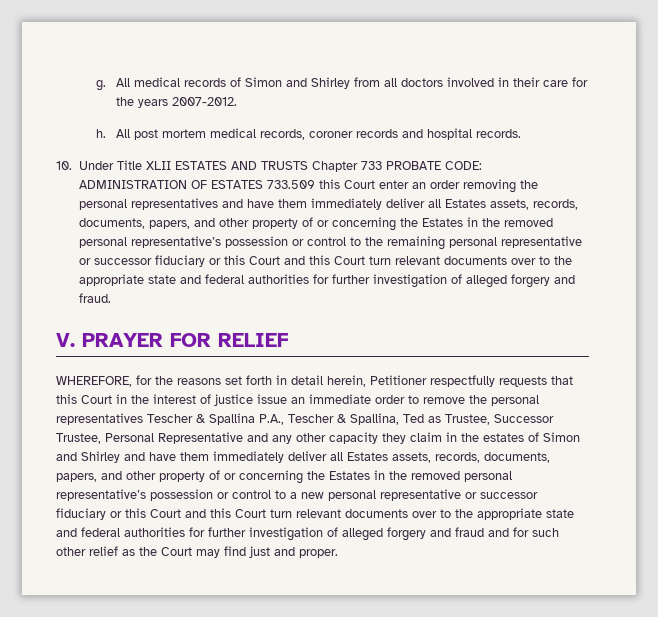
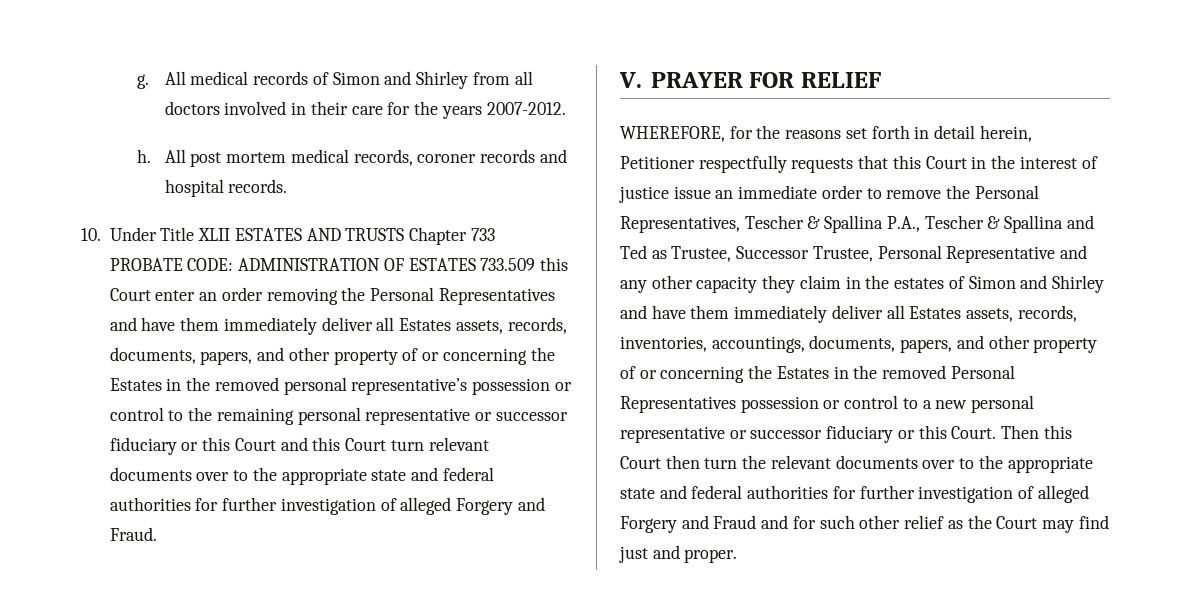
- ADMINISTRATION OF ESTATES 733.509 this Court enter an order removing the personal representatives and have them immediately deliver all Estates assets, records, documents, papers, and other property of or concerning the Estates in the removed personal representative’s possession or control to the remaining personal representative or successor fiduciary or this Court and this Court turn relevant documents over to the appropriate state and federal authorities for further investigation of alleged forgery and fraud.
+ ADMINISTRATION OF ESTATES 733.509 this Court enter an order removing the Personal Representatives and have them immediately deliver all Estates assets, records, documents, papers, and other property of or concerning the Estates in the removed personal representative’s possession or control to the remaining personal representative or successor fiduciary or this Court and this Court turn relevant documents over to the appropriate state and federal authorities for further investigation of alleged Forgery and Fraud.
- WHEREFORE, for the reasons set forth in detail herein, Petitioner respectfully requests that this Court in the interest of justice issue an immediate order to remove the personal representatives Tescher & Spallina P.A., Tescher & Spallina, Ted as Trustee, Successor Trustee, Personal Representative and any other capacity they claim in the estates of Simon and Shirley and have them immediately deliver all Estates assets, records, documents, papers, and other property of or concerning the Estates in the removed personal representative’s possession or control to a new personal representative or successor fiduciary or this Court and this Court turn relevant documents over to the appropriate state and federal authorities for further investigation of alleged forgery and fraud and for such other relief as the Court may find just and proper.
+ WHEREFORE, for the reasons set forth in detail herein, Petitioner respectfully requests that this Court in the interest of justice issue an immediate order to remove the Personal Representatives, Tescher & Spallina P.A., Tescher & Spallina and Ted as Trustee, Successor Trustee, Personal Representative and any other capacity they claim in the estates of Simon and Shirley and have them immediately deliver all Estates assets, records, inventories, accountings, documents, papers, and other property of or concerning the Estates in the removed Personal Representatives possession or control to a new personal representative or successor fiduciary or this Court. Then this Court then turn the relevant documents over to the appropriate state and federal authorities for further investigation of alleged Forgery and Fraud and for such other relief as the Court may find just and proper.

